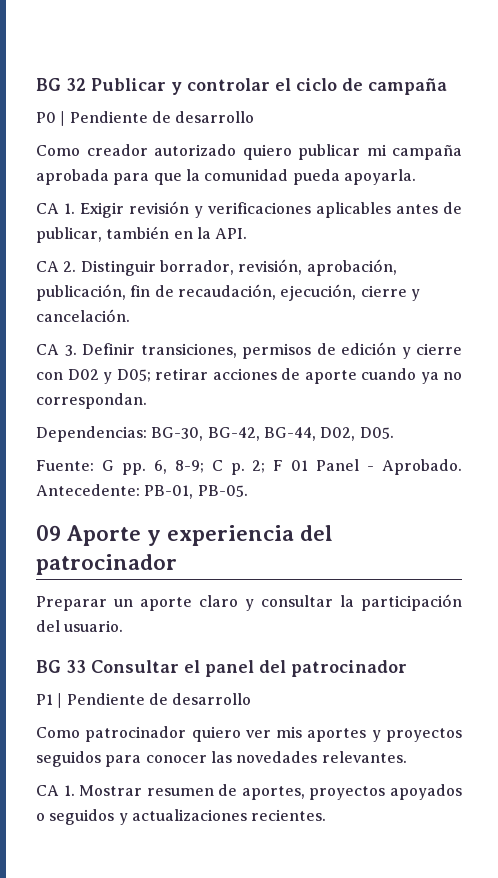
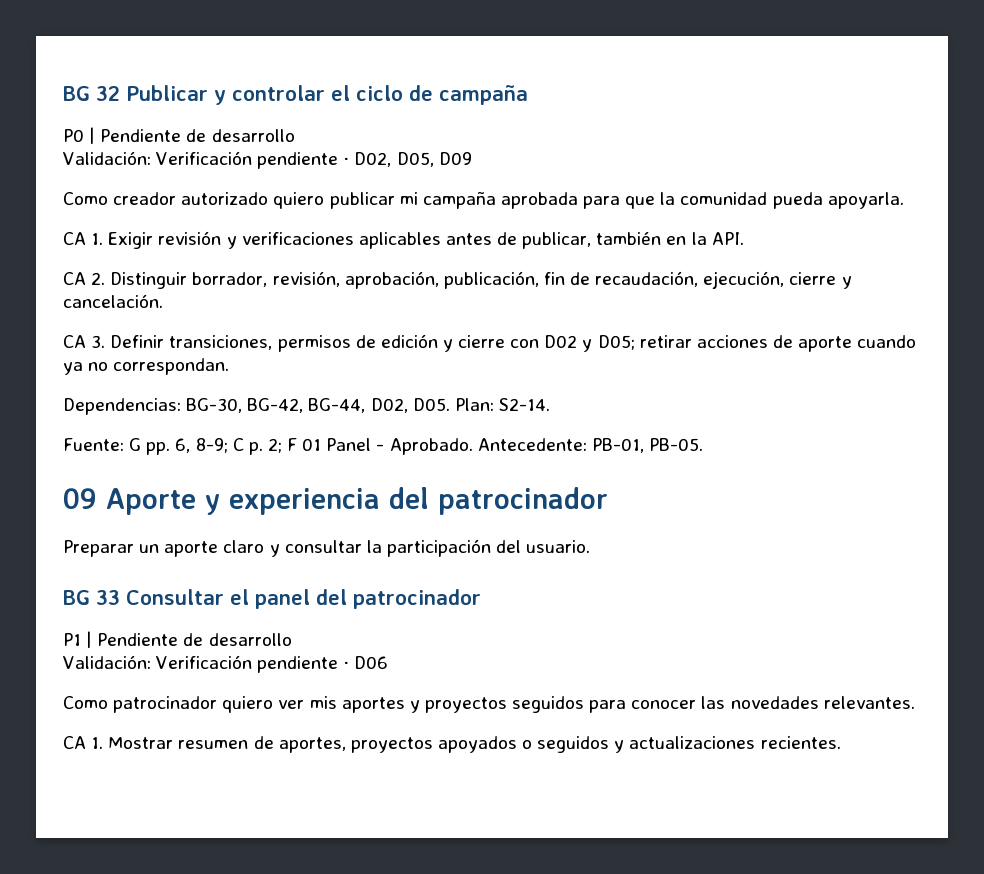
+ Validación: Verificación pendiente · D02, D05, D09
- Dependencias: BG-30, BG-42, BG-44, D02, D05.
+ Dependencias: BG-30, BG-42, BG-44, D02, D05. Plan: S2-14.
+ Validación: Verificación pendiente · D06

